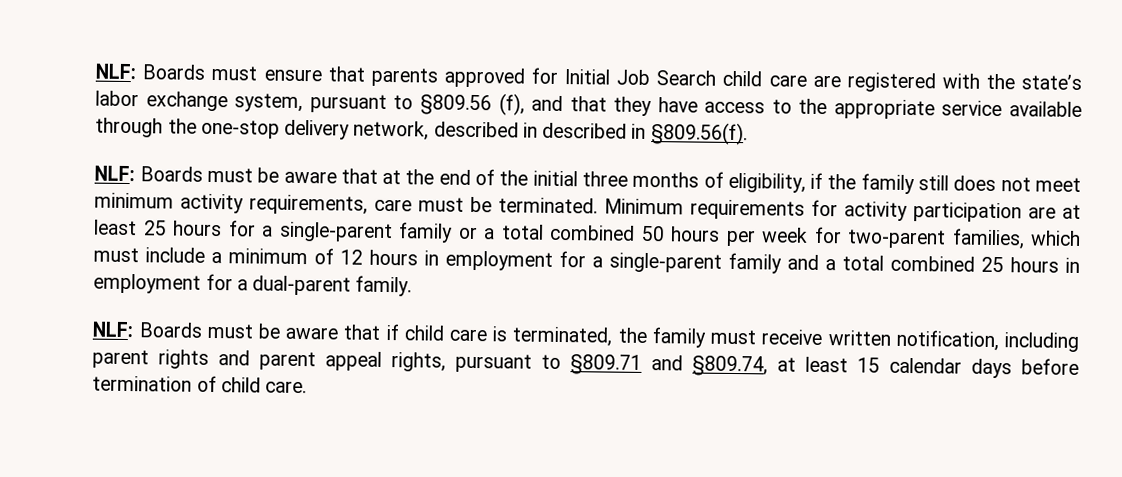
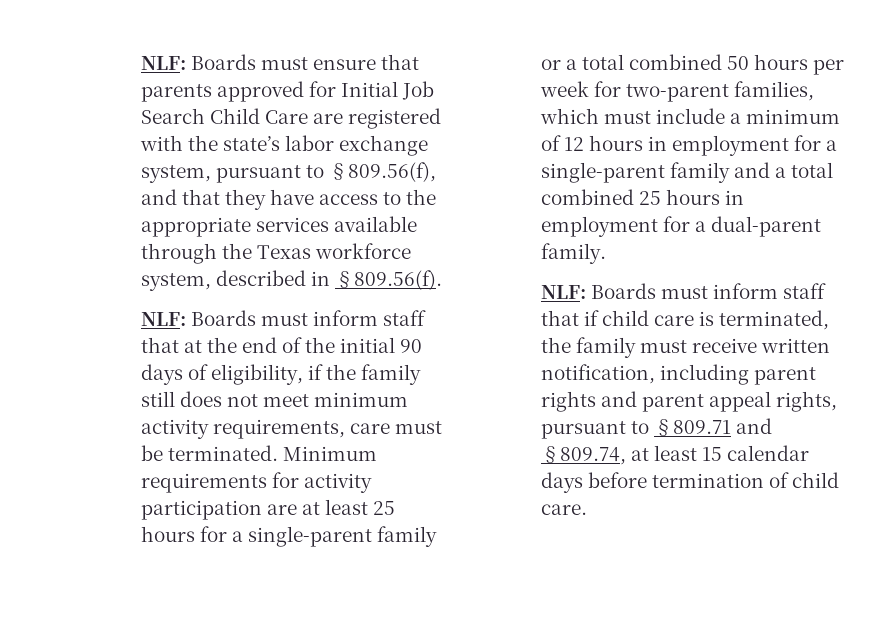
- NLF: Boards must ensure that parents approved for Initial Job Search child care are registered with the state’s labor exchange system, pursuant to §809.56 (f), and that they have access to the appropriate service available through the one-stop delivery network, described in described in §809.56(f).
+ NLF: Boards must ensure that parents approved for Initial Job Search Child Care are registered with the state’s labor exchange system, pursuant to §809.56(f), and that they have access to the appropriate services available through the Texas workforce system, described in §809.56(f).
- NLF: Boards must be aware that at the end of the initial three months of eligibility, if the family still does not meet minimum activity requirements, care must be terminated.
+ NLF: Boards must inform staff that at the end of the initial 90 days of eligibility, if the family still does not meet minimum activity requirements, care must be terminated.
- NLF: Boards must be aware that if child care is terminated, the family must receive written notification, including parent rights and parent appeal rights, pursuant to §809.71 and §809.74, at least 15 calendar days before termination of child care.
+ NLF: Boards must inform staff that if child care is terminated, the family must receive written notification, including parent rights and parent appeal rights, pursuant to §809.71 and §809.74, at least 15 calendar days before termination of child care.

